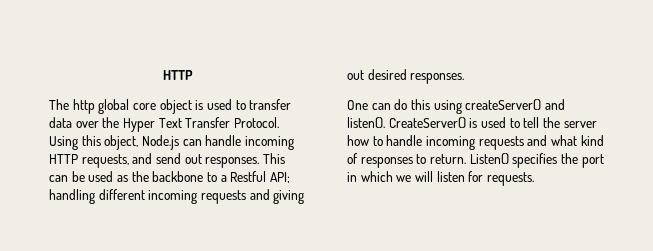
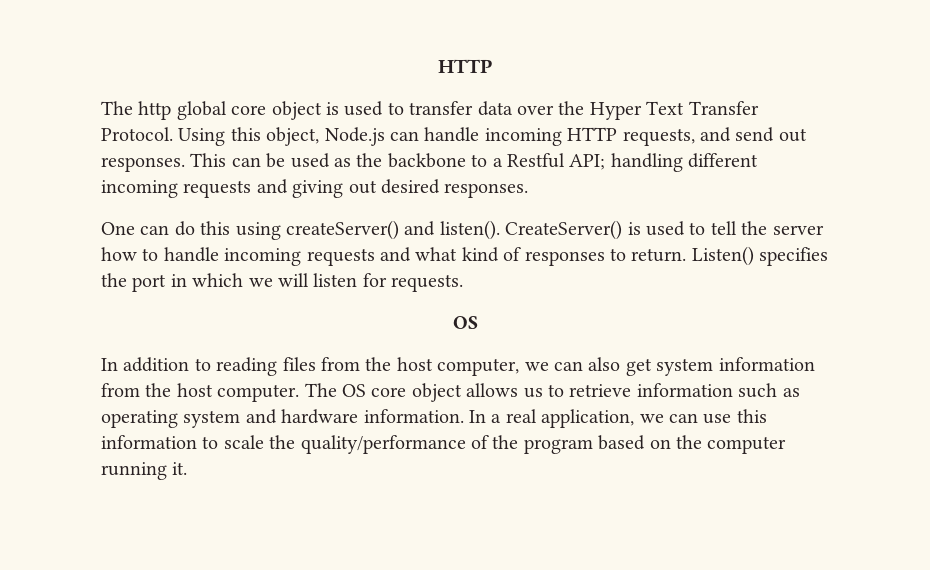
  Listen() specifies the port in which we will listen for requests.
+ OS
+ In addition to reading files from the host computer, we can also get system information from the host computer. The OS core object allows us to retrieve information such as operating system and hardware information. In a real application, we can use this information to scale the quality/performance of the program based on the computer running it.

